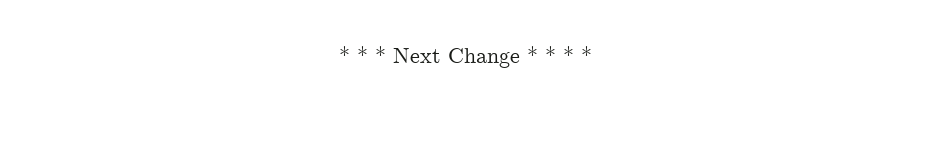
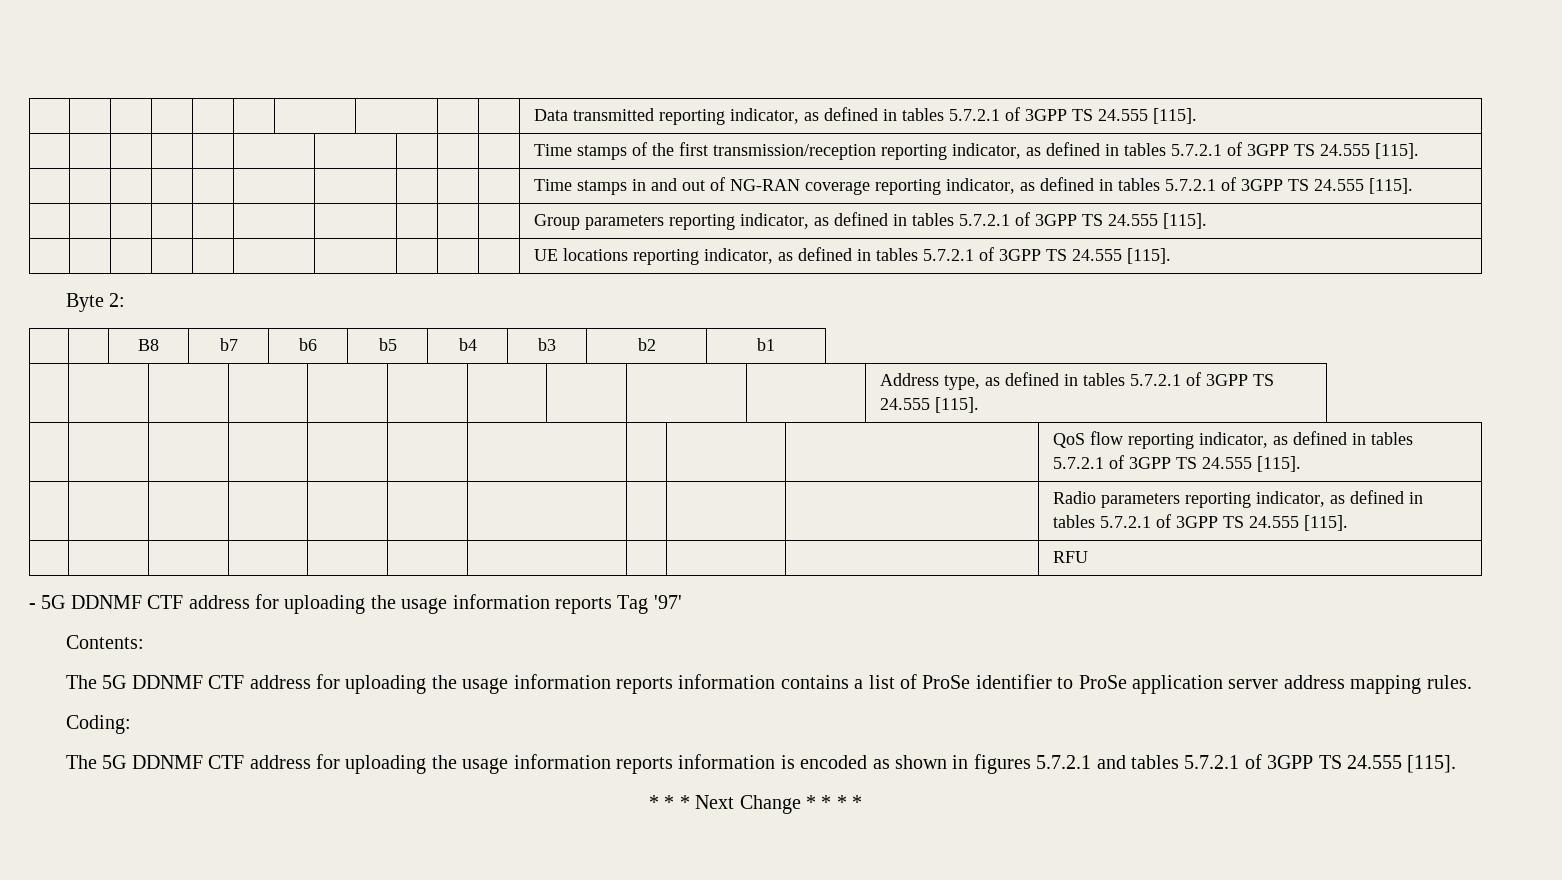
+ | | | | | | | | | | Data transmitted reporting indicator, as defined in tables 5.7.2.1 of 3GPP TS 24.555 [115].
+ | | | | | | | | | | Time stamps of the first transmission/reception reporting indicator, as defined in tables 5.7.2.1 of 3GPP TS 24.555 [115].
+ | | | | | | | | | | Time stamps in and out of NG-RAN coverage reporting indicator, as defined in tables 5.7.2.1 of 3GPP TS 24.555 [115].
+ | | | | | | | | | | Group parameters reporting indicator, as defined in tables 5.7.2.1 of 3GPP TS 24.555 [115].
+ | | | | | | | | | | UE locations reporting indicator, as defined in tables 5.7.2.1 of 3GPP TS 24.555 [115].
+ Byte 2:
+ | | B8 | b7 | b6 | b5 | b4 | b3 | b2 | b1
+ | | | | | | | | | | Address type, as defined in tables 5.7.2.1 of 3GPP TS 24.555 [115].
+ | | | | | | | | | | QoS flow reporting indicator, as defined in tables 5.7.2.1 of 3GPP TS 24.555 [115].
+ | | | | | | | | | | Radio parameters reporting indicator, as defined in tables 5.7.2.1 of 3GPP TS 24.555 [115].
+ | | | | | | | | | | RFU
+ - 5G DDNMF CTF address for uploading the usage information reports Tag '97'
+ Contents:
+ The 5G DDNMF CTF address for uploading the usage information reports information contains a list of ProSe identifier to ProSe application server address mapping rules.
+ Coding:
+ The 5G DDNMF CTF address for uploading the usage information reports information is encoded as shown in figures 5.7.2.1 and tables 5.7.2.1 of 3GPP TS 24.555 [115].

